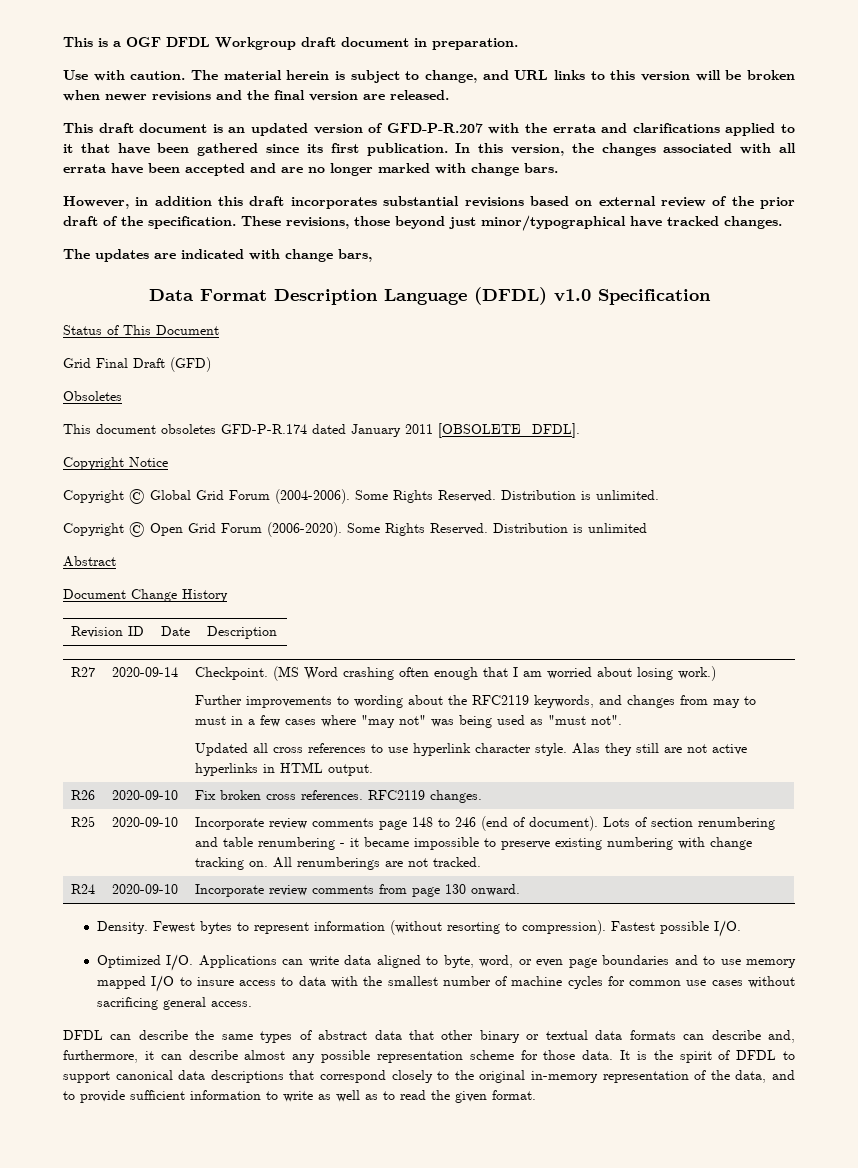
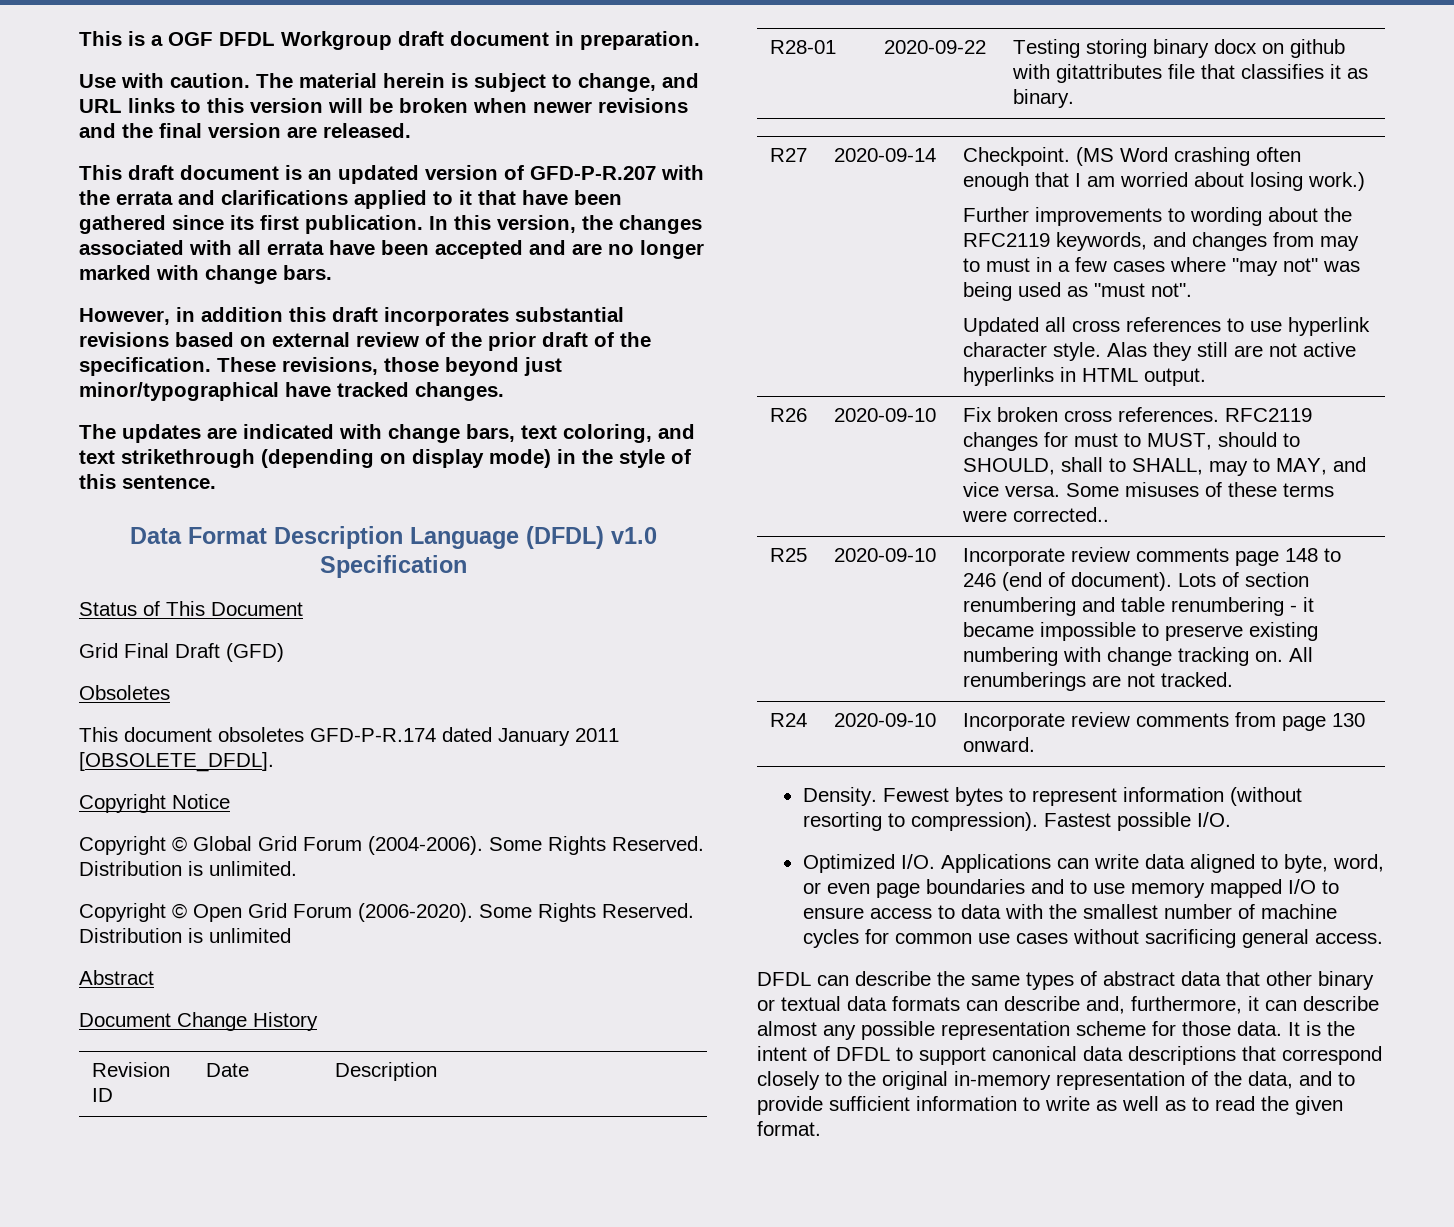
- The updates are indicated with change bars,
+ The updates are indicated with change bars, text coloring, and text strikethrough (depending on display mode) in the style of this sentence.
+ R28-01 | 2020-09-22 | Testing storing binary docx on github with gitattributes file that classifies it as binary.
- R26 | 2020-09-10 | Fix broken cross references. RFC2119 changes.
+ R26 | 2020-09-10 | Fix broken cross references. RFC2119 changes for must to MUST, should to SHOULD, shall to SHALL, may to MAY, and vice versa. Some misuses of these terms were corrected..
- Optimized I/O. Applications can write data aligned to byte, word, or even page boundaries and to use memory mapped I/O to insure access to data with the smallest number of machine cycles for common use cases without sacrificing general access.
+ Optimized I/O. Applications can write data aligned to byte, word, or even page boundaries and to use memory mapped I/O to ensure access to data with the smallest number of machine cycles for common use cases without sacrificing general access.
- It is the spirit of DFDL to support canonical data descriptions that correspond closely to the original in-memory representation of the data, and to provide sufficient information to write as well as to read the given format.
+ It is the intent of DFDL to support canonical data descriptions that correspond closely to the original in-memory representation of the data, and to provide sufficient information to write as well as to read the given format.

